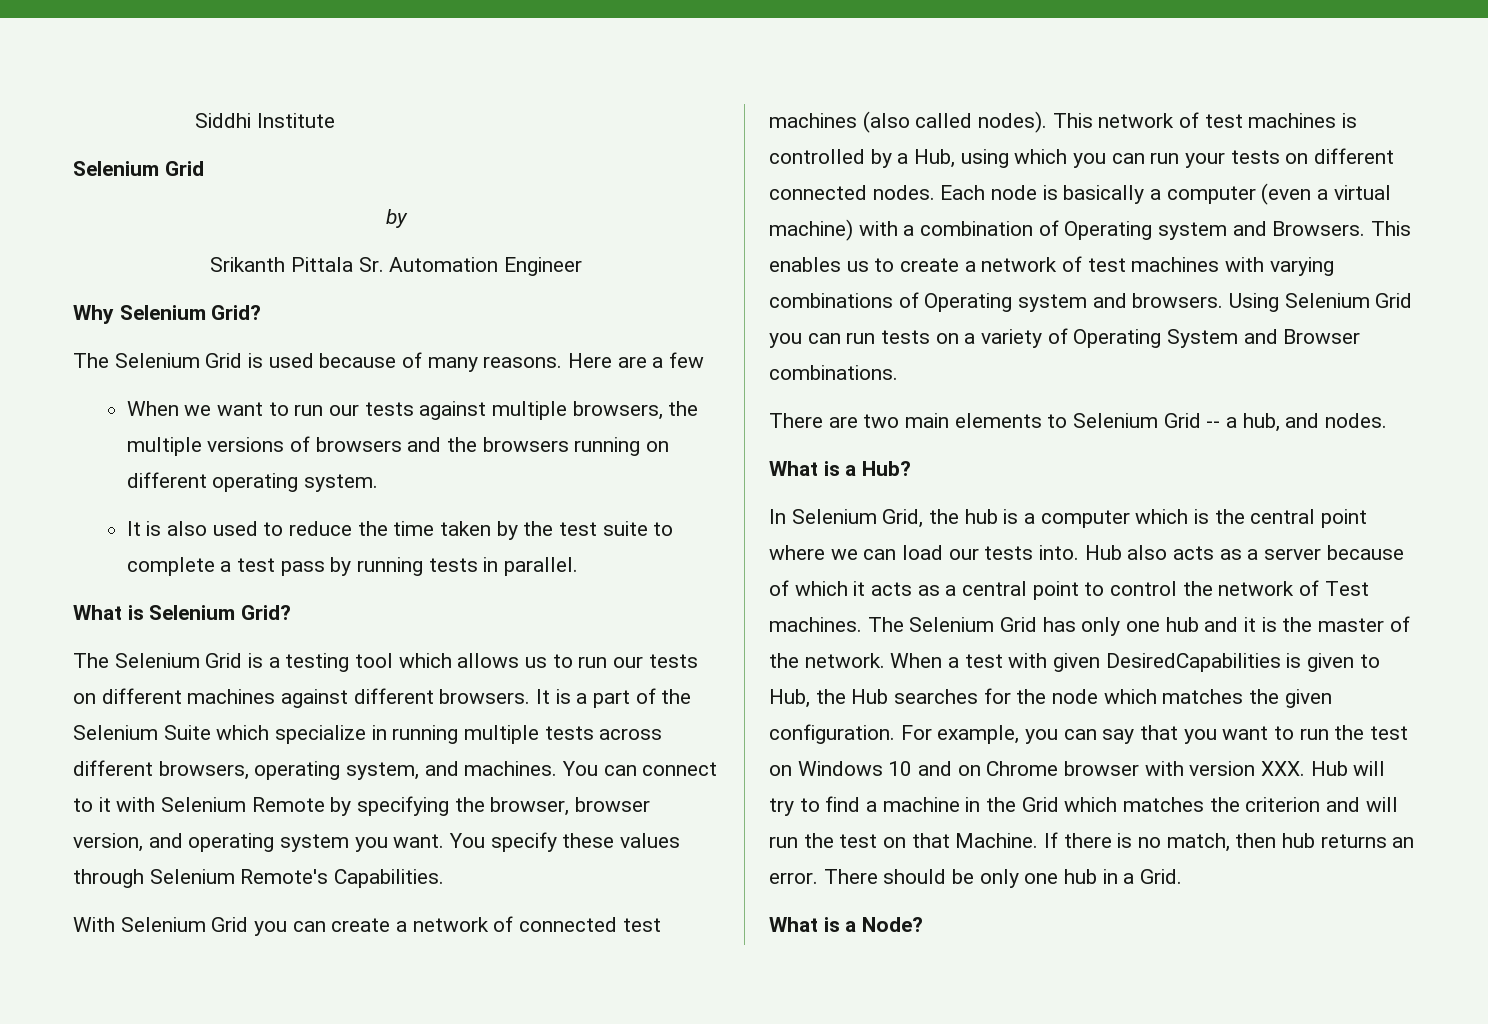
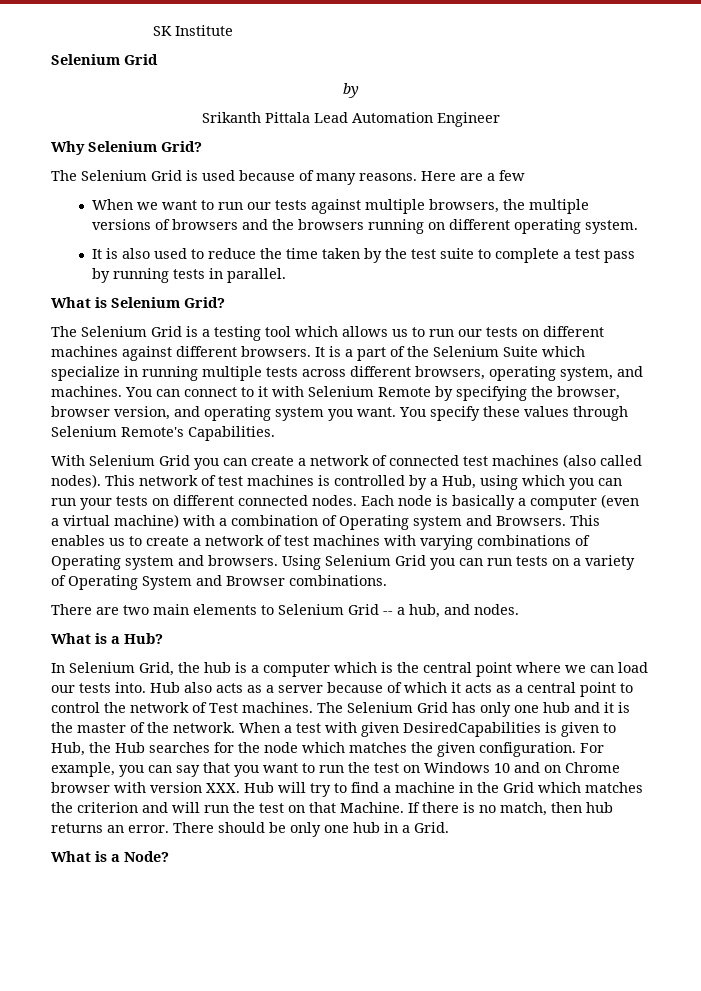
- Siddhi Institute
+ SK Institute
- Srikanth Pittala Sr. Automation Engineer
+ Srikanth Pittala Lead Automation Engineer

